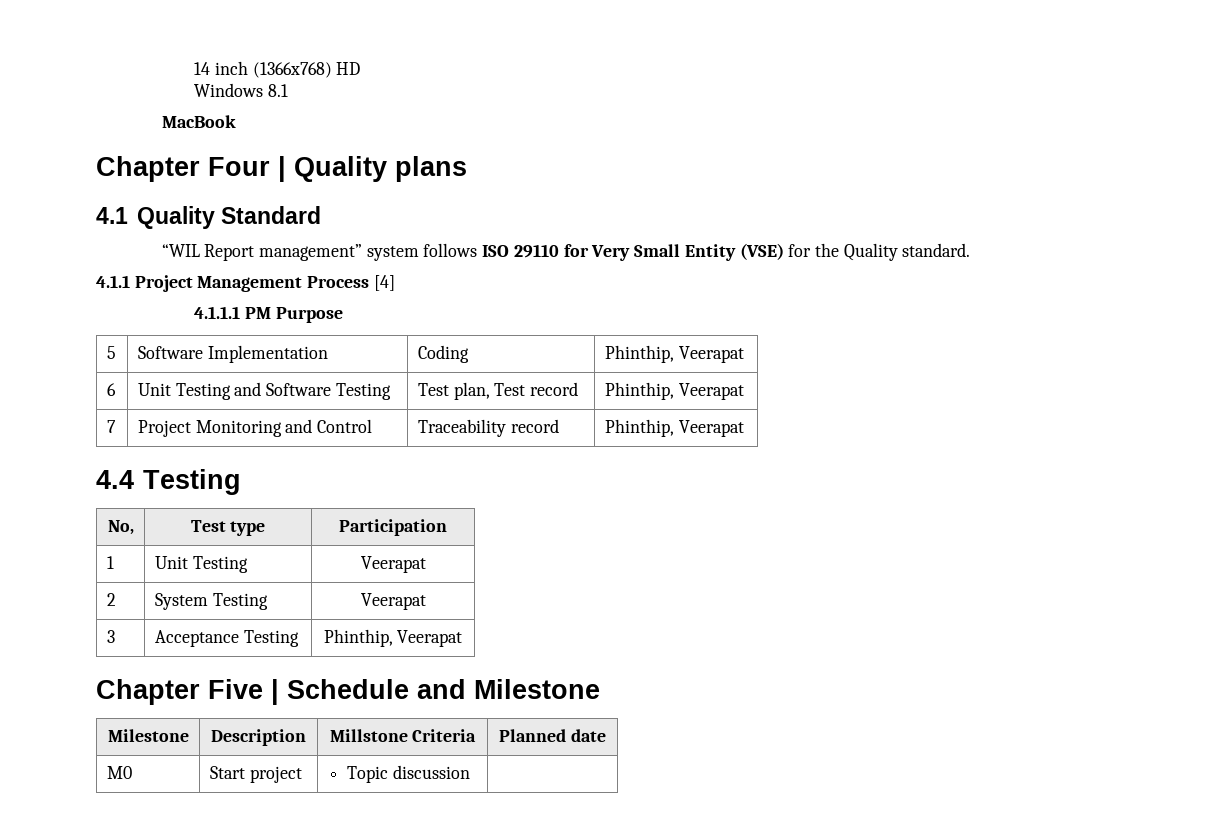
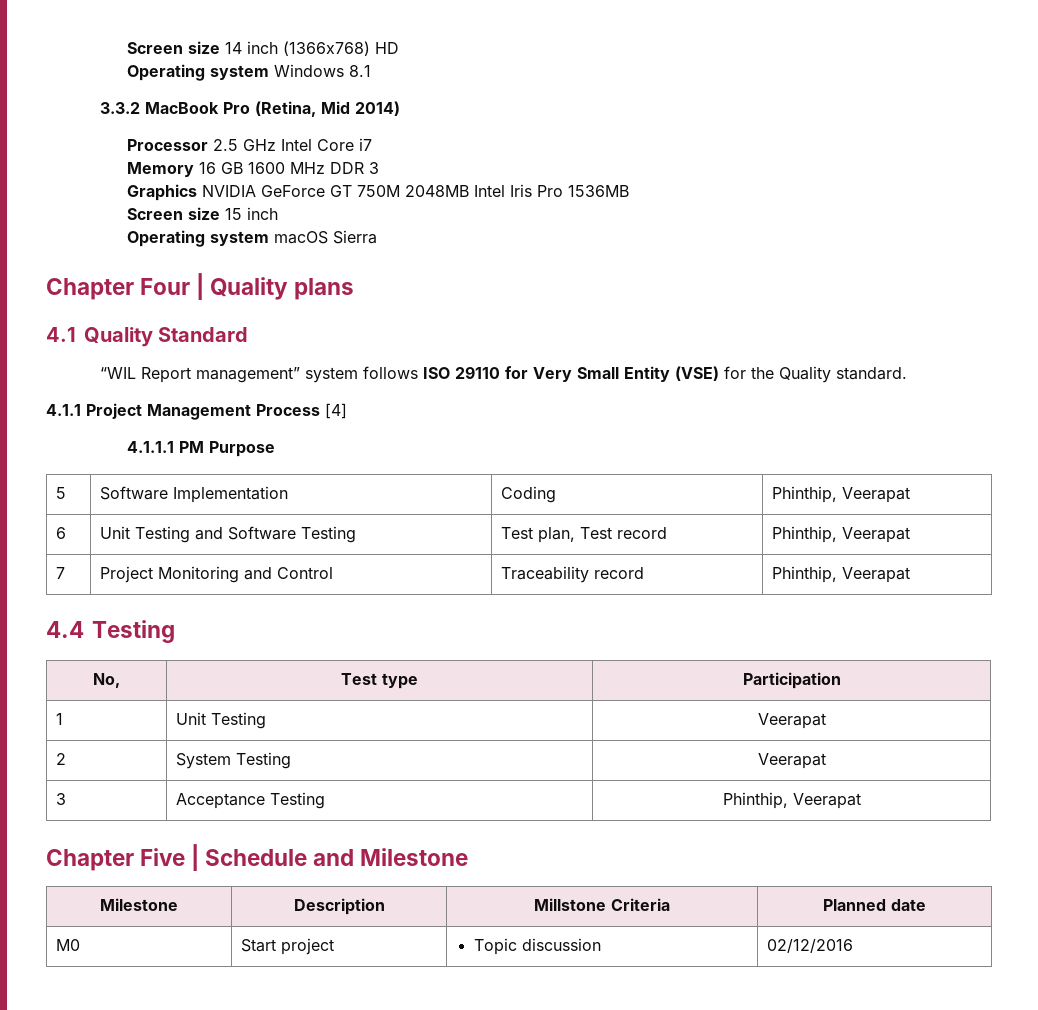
- 14 inch (1366x768) HD
+ Screen size 14 inch (1366x768) HD
- Windows 8.1
+ Operating system Windows 8.1
- MacBook
+ 3.3.2 MacBook Pro (Retina, Mid 2014)
+ Processor 2.5 GHz Intel Core i7
+ Memory 16 GB 1600 MHz DDR 3
+ Graphics NVIDIA GeForce GT 750M 2048MB Intel Iris Pro 1536MB
+ Screen size 15 inch
+ Operating system macOS Sierra
- M0 | Start project | Topic discussion |
+ M0 | Start project | Topic discussion | 02/12/2016

